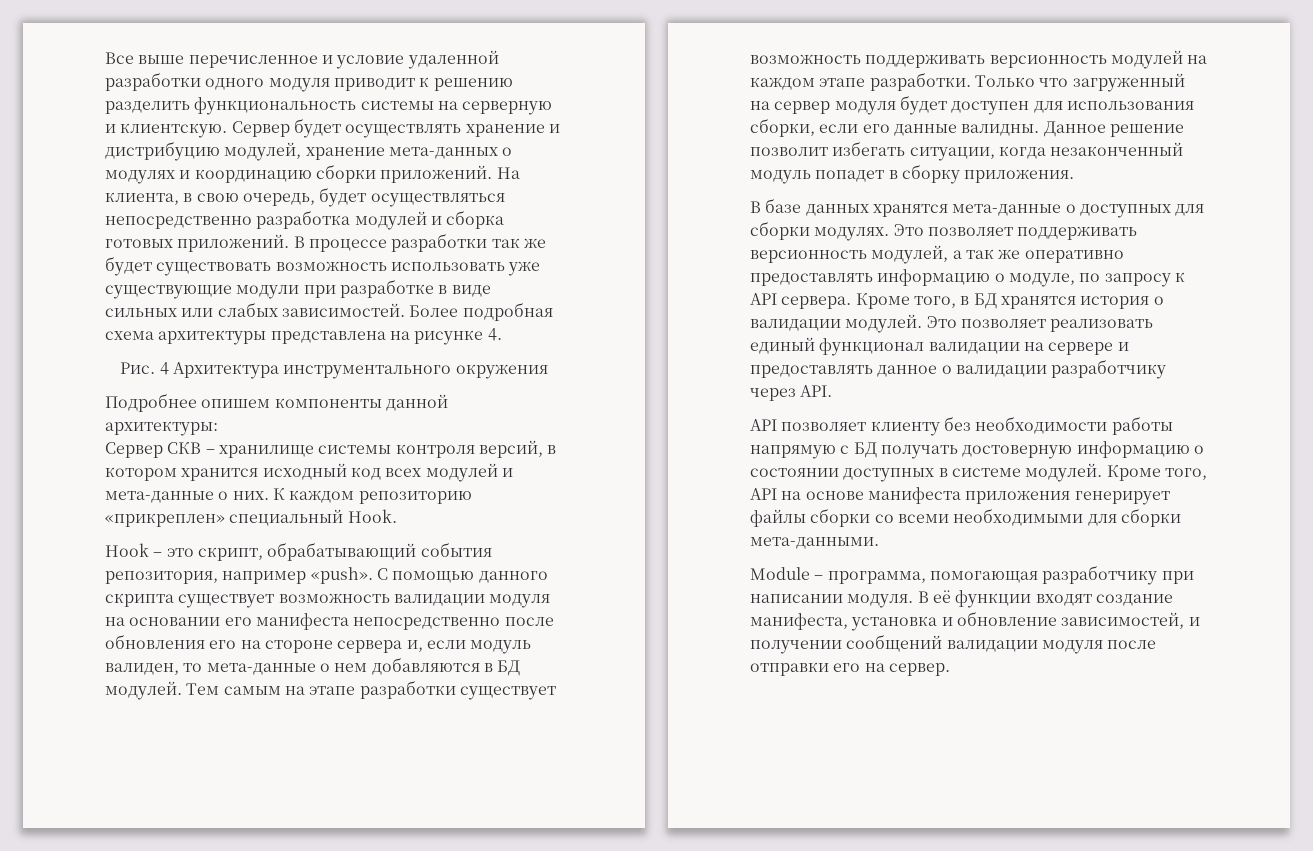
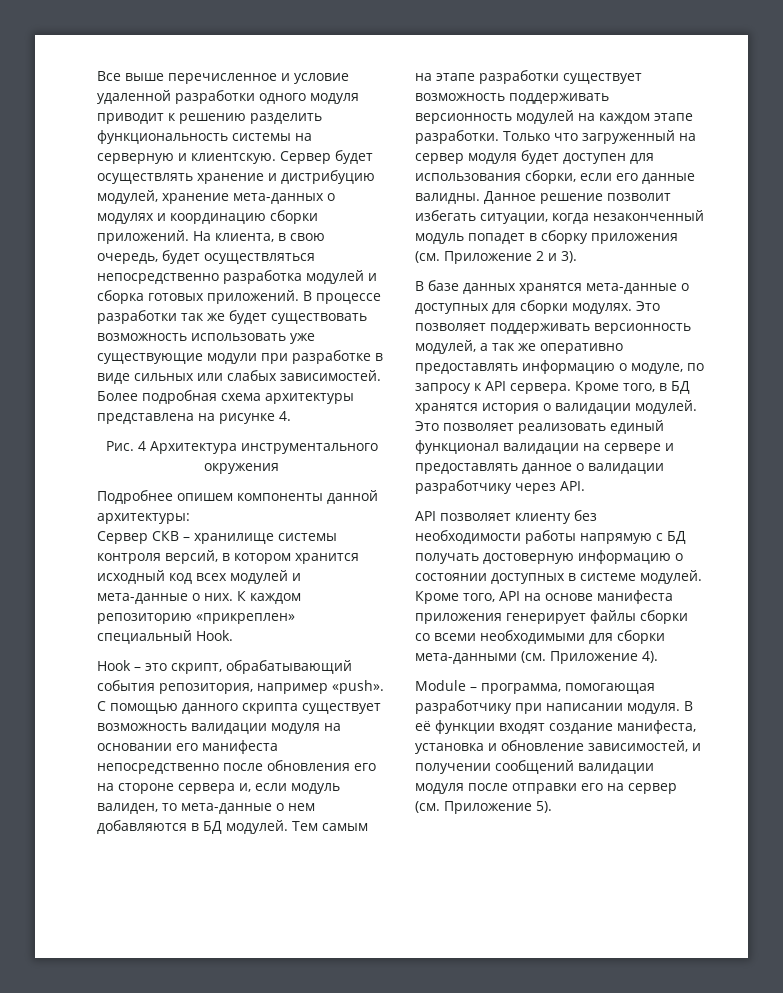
- Данное решение позволит избегать ситуации, когда незаконченный модуль попадет в сборку приложения.
+ Данное решение позволит избегать ситуации, когда незаконченный модуль попадет в сборку приложения (см. Приложение 2 и 3).
- Кроме того, API на основе манифеста приложения генерирует файлы сборки со всеми необходимыми для сборки мета-данными.
+ Кроме того, API на основе манифеста приложения генерирует файлы сборки со всеми необходимыми для сборки мета-данными (см. Приложение 4).
- В её функции входят создание манифеста, установка и обновление зависимостей, и получении сообщений валидации модуля после отправки его на сервер.
+ В её функции входят создание манифеста, установка и обновление зависимостей, и получении сообщений валидации модуля после отправки его на сервер (см. Приложение 5).

